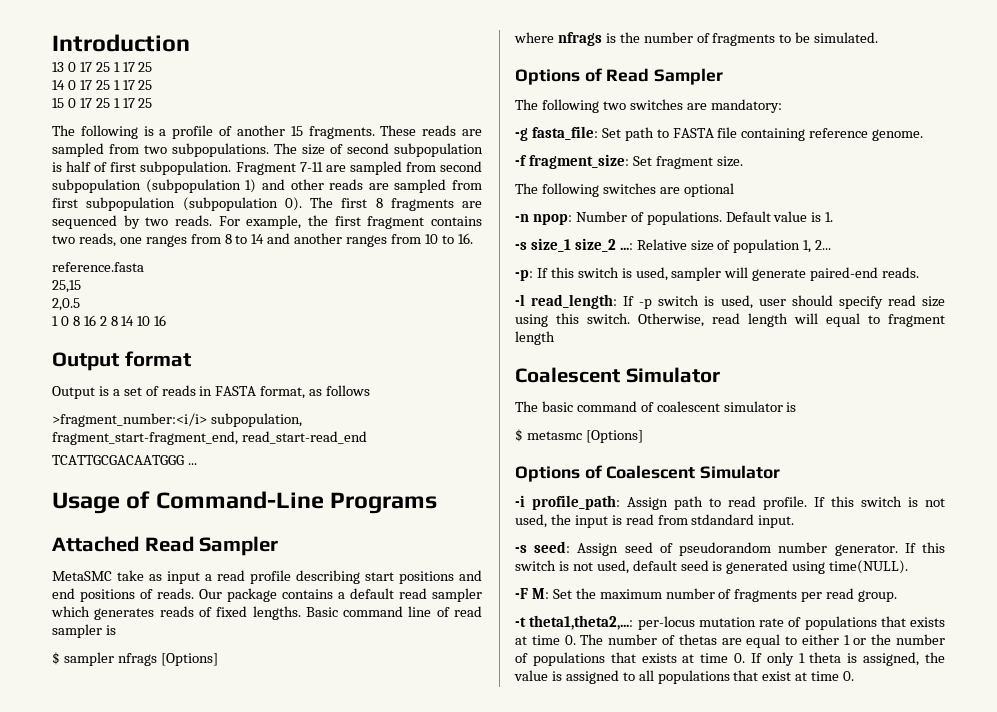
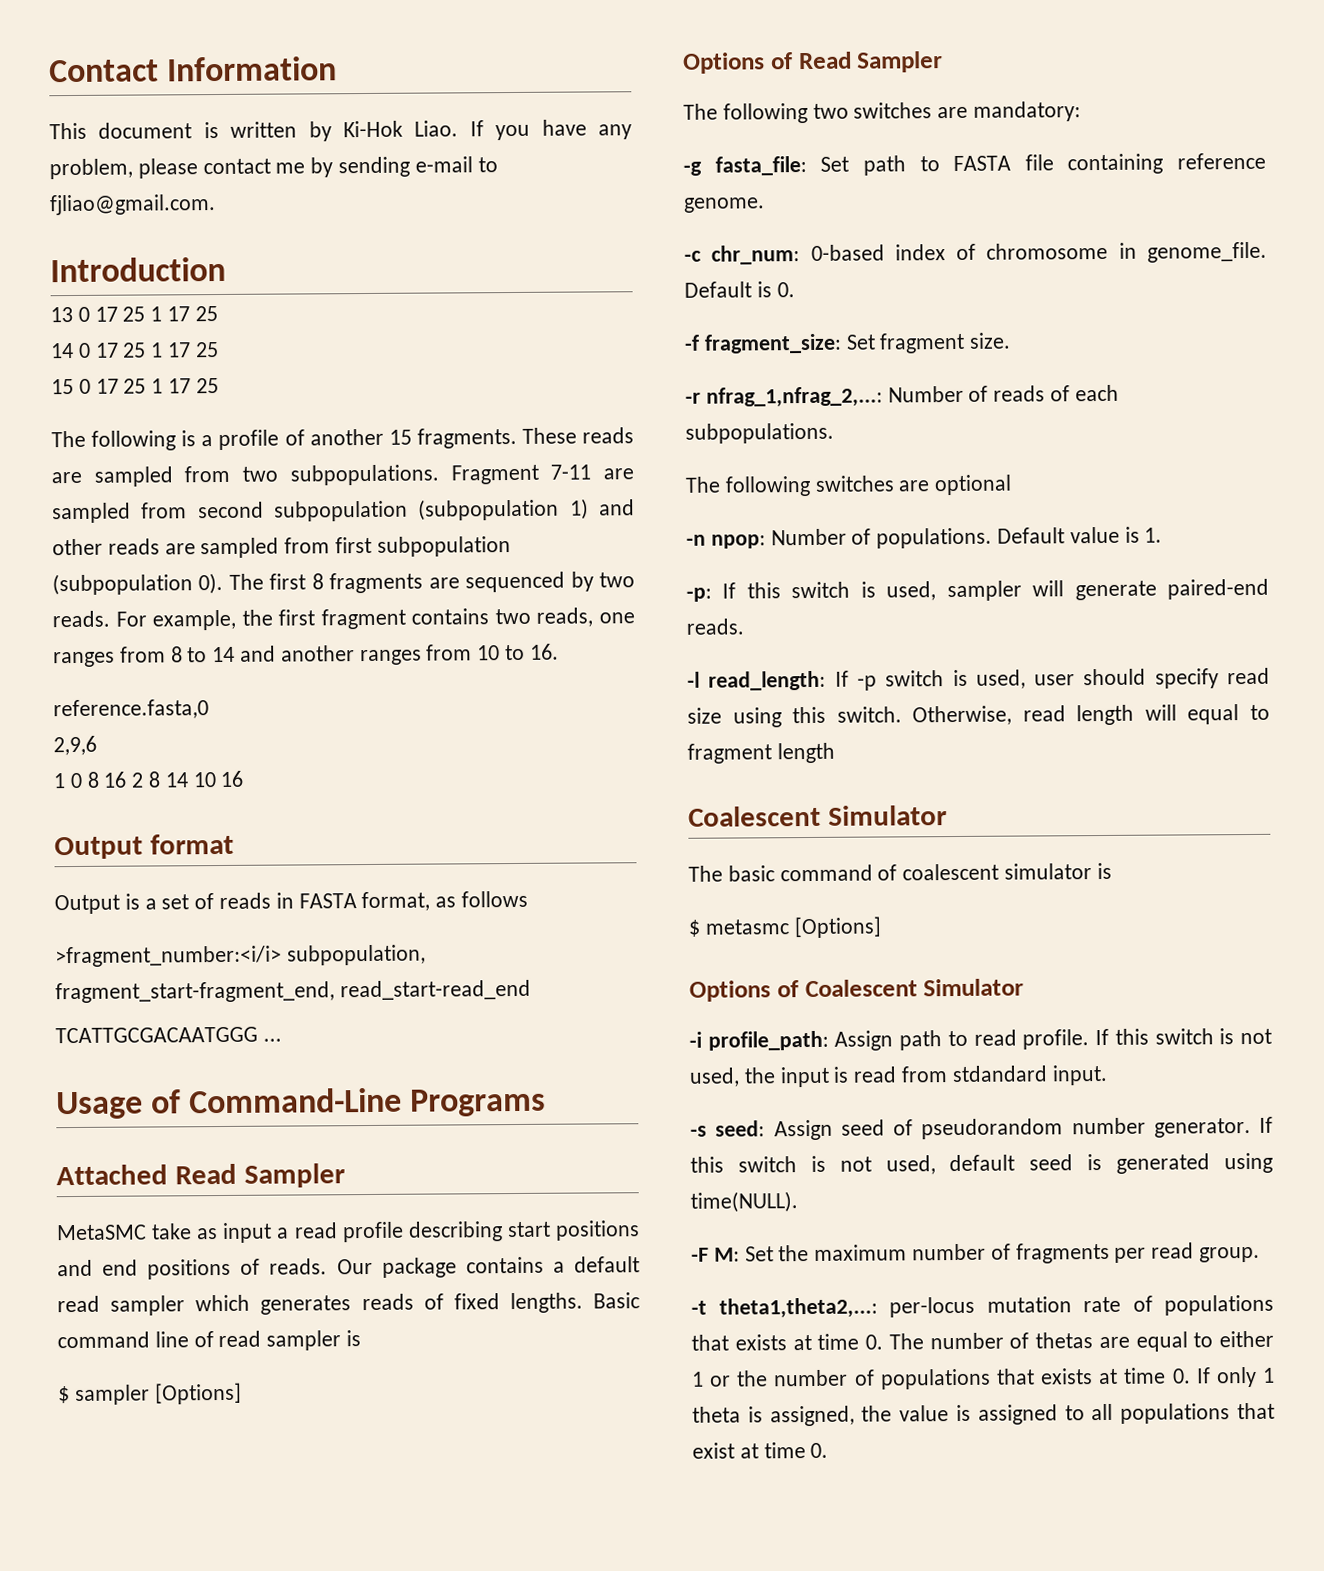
+ Contact Information
+ This document is written by Ki-Hok Liao. If you have any problem, please contact me by sending e-mail to fjliao@gmail.com.
- The size of second subpopulation is half of first subpopulation.
- reference.fasta
- 25,15
- 2,0.5
+ reference.fasta,0
+ 2,9,6
- $ sampler nfrags [Options]
- where nfrags is the number of fragments to be simulated.
+ $ sampler [Options]
+ -c chr_num: 0-based index of chromosome in genome_file. Default is 0.
+ -r nfrag_1,nfrag_2,...: Number of reads of each subpopulations.
- -s size_1 size_2 ...: Relative size of population 1, 2...

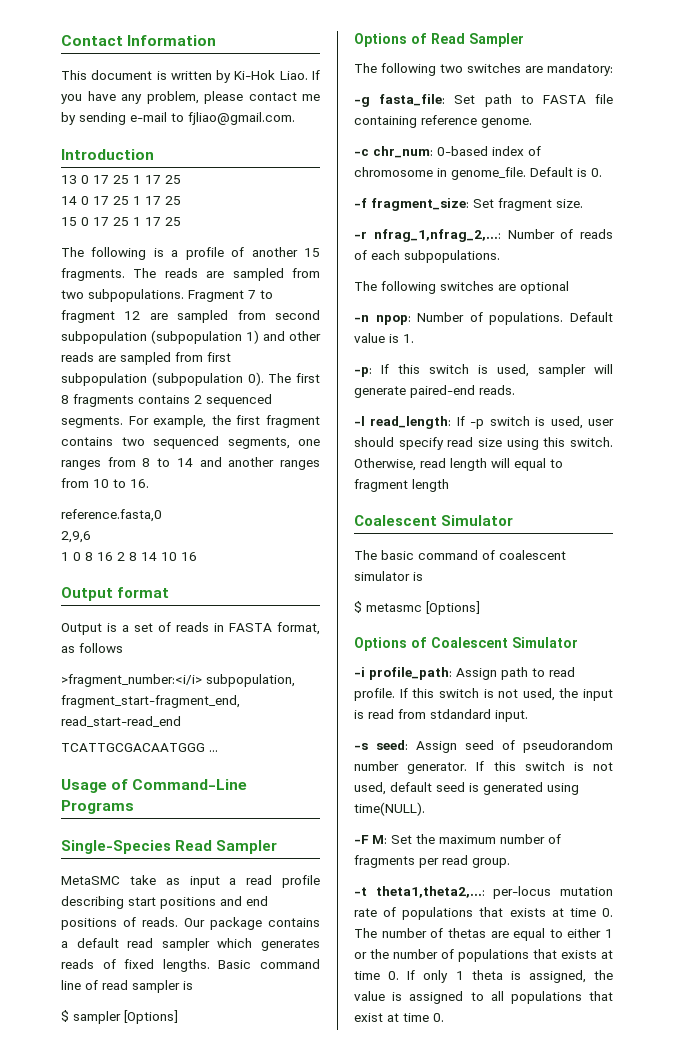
- These reads are sampled from two subpopulations.
+ The reads are sampled from two subpopulations.
- Fragment 7-11 are sampled from second subpopulation (subpopulation 1) and other reads are sampled from first subpopulation (subpopulation 0).
+ Fragment 7 to fragment 12 are sampled from second subpopulation (subpopulation 1) and other reads are sampled from first subpopulation (subpopulation 0).
- The first 8 fragments are sequenced by two reads.
+ The first 8 fragments contains 2 sequenced segments.
- For example, the first fragment contains two reads, one ranges from 8 to 14 and another ranges from 10 to 16.
+ For example, the first fragment contains two sequenced segments, one ranges from 8 to 14 and another ranges from 10 to 16.
- Attached Read Sampler
+ Single-Species Read Sampler

